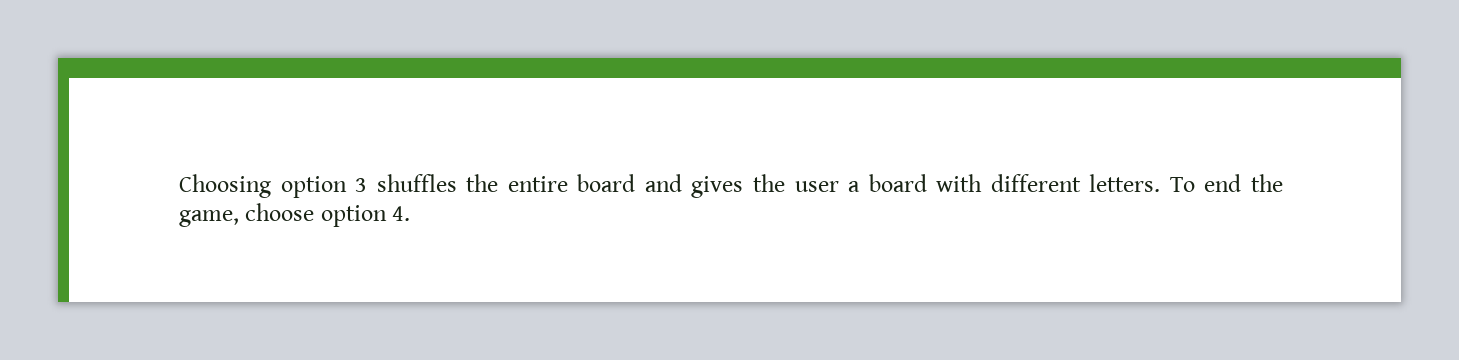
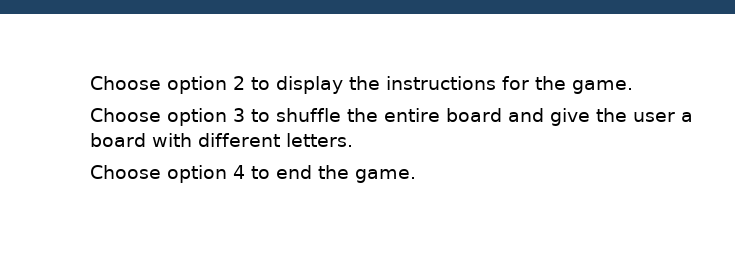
- Choosing option 3 shuffles the entire board and gives the user a board with different letters. To end the game, choose option 4.
+ Choose option 2 to display the instructions for the game.
+ Choose option 3 to shuffle the entire board and give the user a board with different letters.
+ Choose option 4 to end the game.

